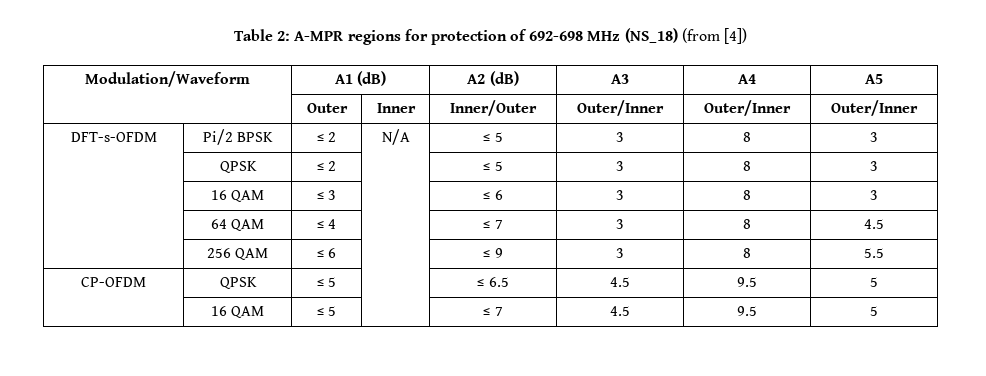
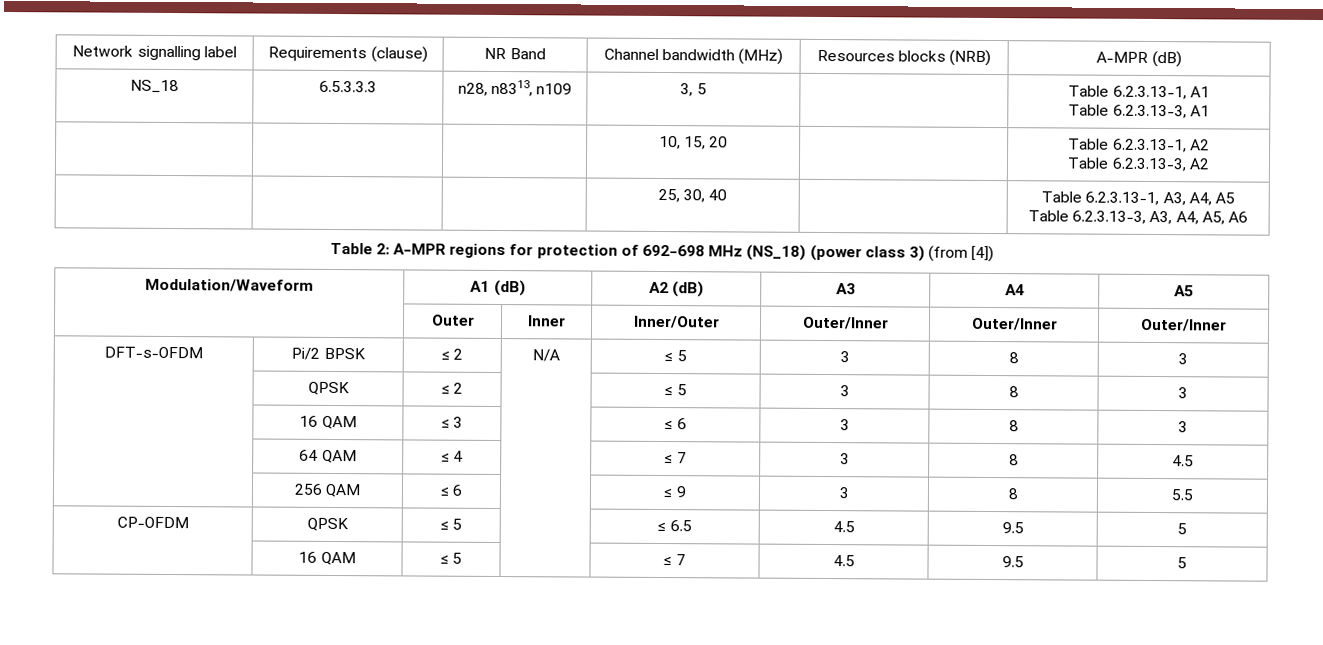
+ Network signalling label | Requirements (clause) | NR Band | Channel bandwidth (MHz) | Resources blocks (NRB) | A-MPR (dB)
+ NS_18 | 6.5.3.3.3 | n28, n8313, n109 | 3, 5 | | Table 6.2.3.13-1, A1
+ Table 6.2.3.13-3, A1
+ | | | 10, 15, 20 | | Table 6.2.3.13-1, A2
+ Table 6.2.3.13-3, A2
+ | | | 25, 30, 40 | | Table 6.2.3.13-1, A3, A4, A5
+ Table 6.2.3.13-3, A3, A4, A5, A6
- Table 2: A-MPR regions for protection of 692-698 MHz (NS_18) (from [4])
+ Table 2: A-MPR regions for protection of 692-698 MHz (NS_18) (power class 3) (from [4])

